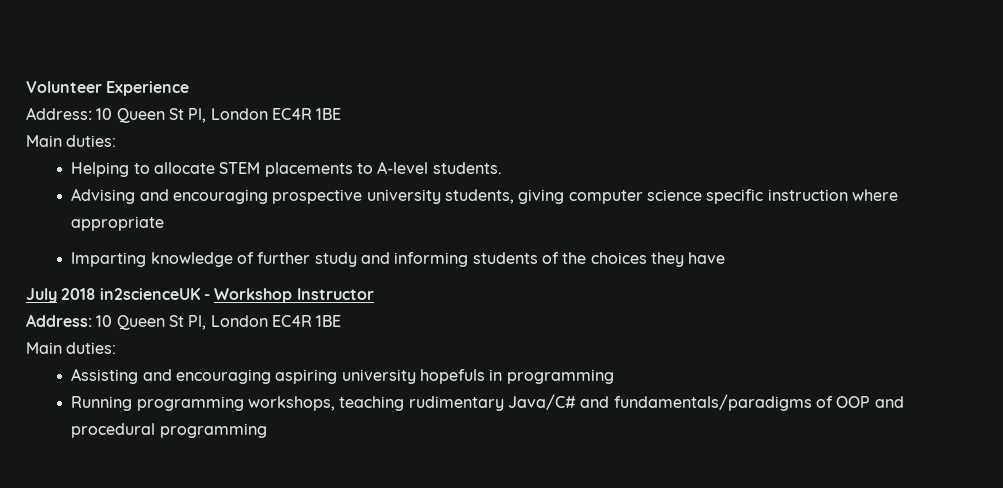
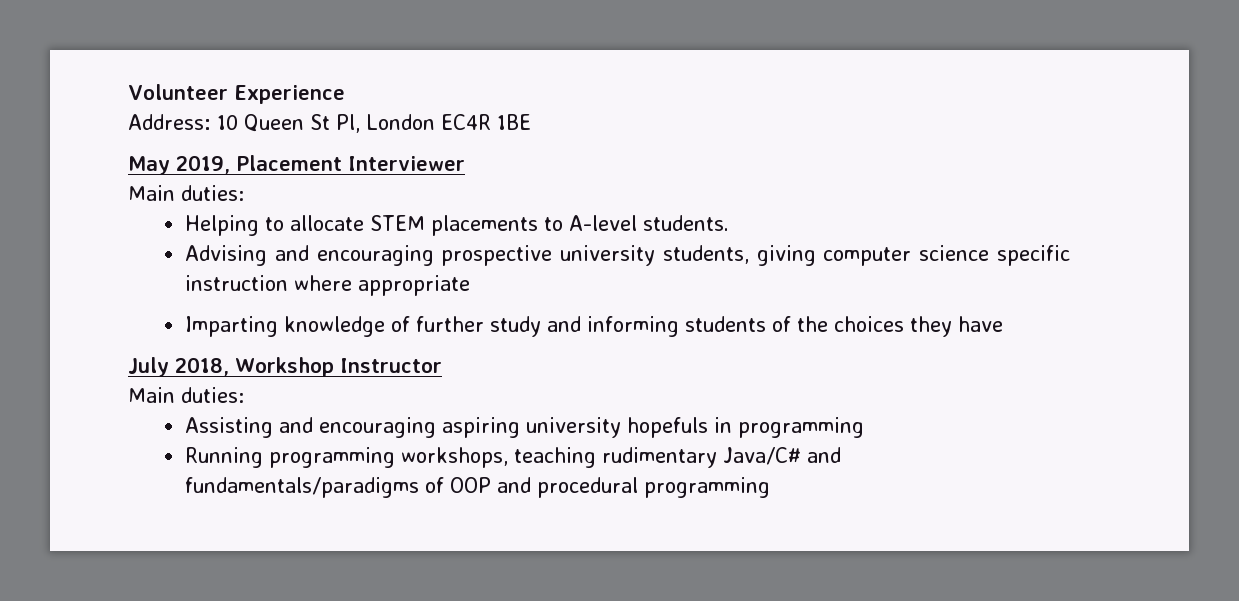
+ May 2019, Placement Interviewer
- July 2018 in2scienceUK - Workshop Instructor
- Address: 10 Queen St Pl, London EC4R 1BE
+ July 2018, Workshop Instructor

